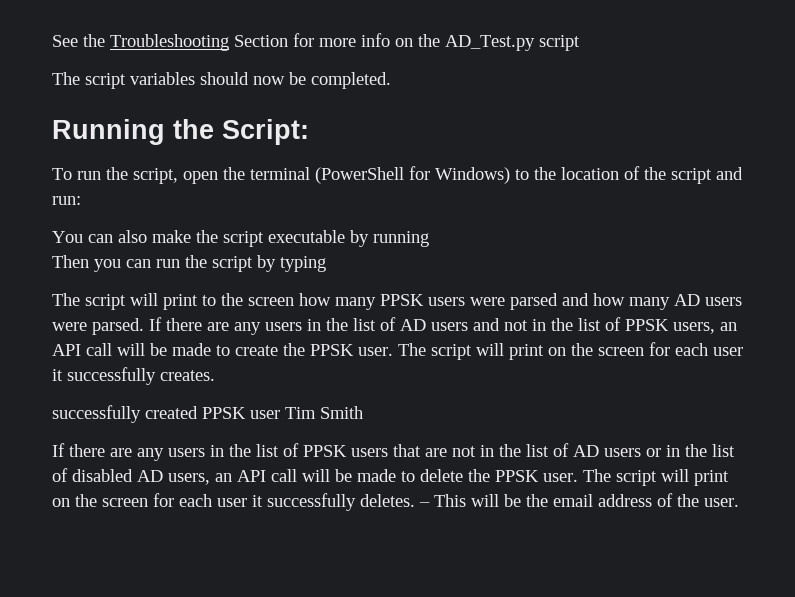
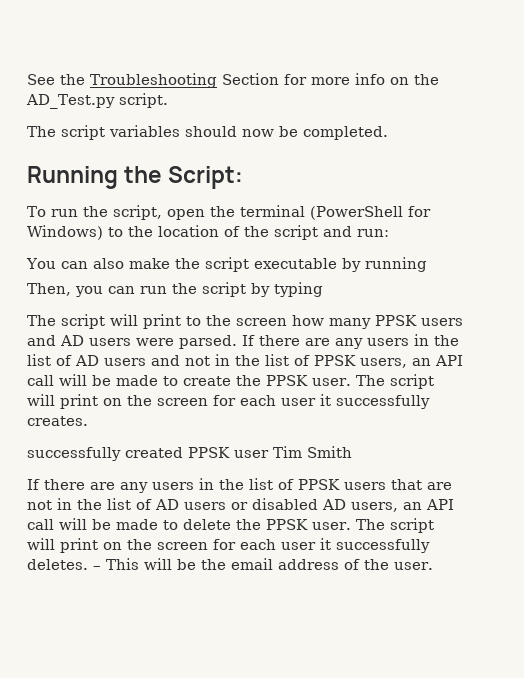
- See the Troubleshooting Section for more info on the AD_Test.py script
+ See the Troubleshooting Section for more info on the AD_Test.py script.
- Then you can run the script by typing
+ Then, you can run the script by typing
- The script will print to the screen how many PPSK users were parsed and how many AD users were parsed.
+ The script will print to the screen how many PPSK users and AD users were parsed.
- If there are any users in the list of PPSK users that are not in the list of AD users or in the list of disabled AD users, an API call will be made to delete the PPSK user.
+ If there are any users in the list of PPSK users that are not in the list of AD users or disabled AD users, an API call will be made to delete the PPSK user.

